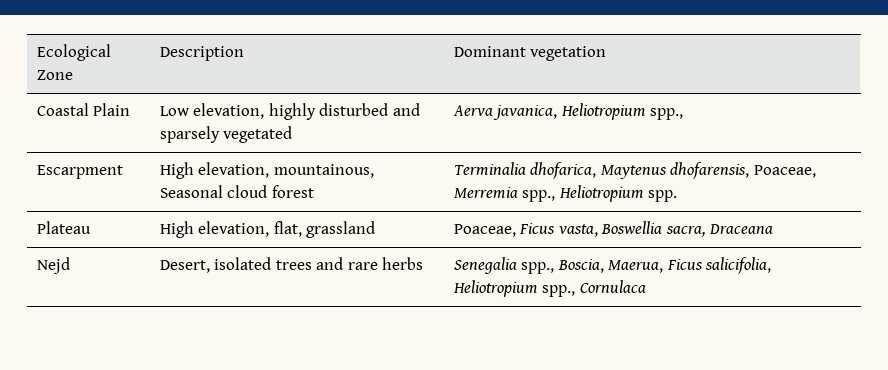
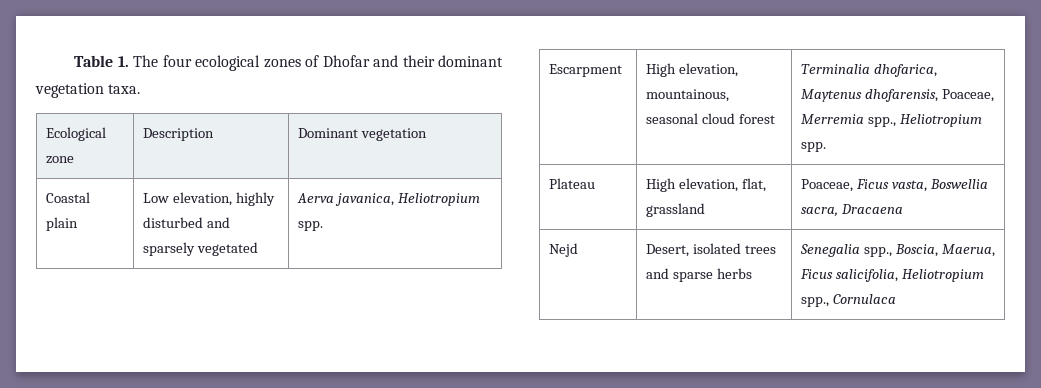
- Ecological Zone | Description | Dominant vegetation
+ Table 1. The four ecological zones of Dhofar and their dominant vegetation taxa.
+ Ecological zone | Description | Dominant vegetation
- Coastal Plain | Low elevation, highly disturbed and sparsely vegetated | Aerva javanica, Heliotropium spp.,
+ Coastal plain | Low elevation, highly disturbed and sparsely vegetated | Aerva javanica, Heliotropium spp.
- Escarpment | High elevation, mountainous, Seasonal cloud forest | Terminalia dhofarica, Maytenus dhofarensis, Poaceae, Merremia spp., Heliotropium spp.
+ Escarpment | High elevation, mountainous, seasonal cloud forest | Terminalia dhofarica, Maytenus dhofarensis, Poaceae, Merremia spp., Heliotropium spp.
- Plateau | High elevation, flat, grassland | Poaceae, Ficus vasta, Boswellia sacra, Draceana
+ Plateau | High elevation, flat, grassland | Poaceae, Ficus vasta, Boswellia sacra, Dracaena
- Nejd | Desert, isolated trees and rare herbs | Senegalia spp., Boscia, Maerua, Ficus salicifolia, Heliotropium spp., Cornulaca
+ Nejd | Desert, isolated trees and sparse herbs | Senegalia spp., Boscia, Maerua, Ficus salicifolia, Heliotropium spp., Cornulaca

